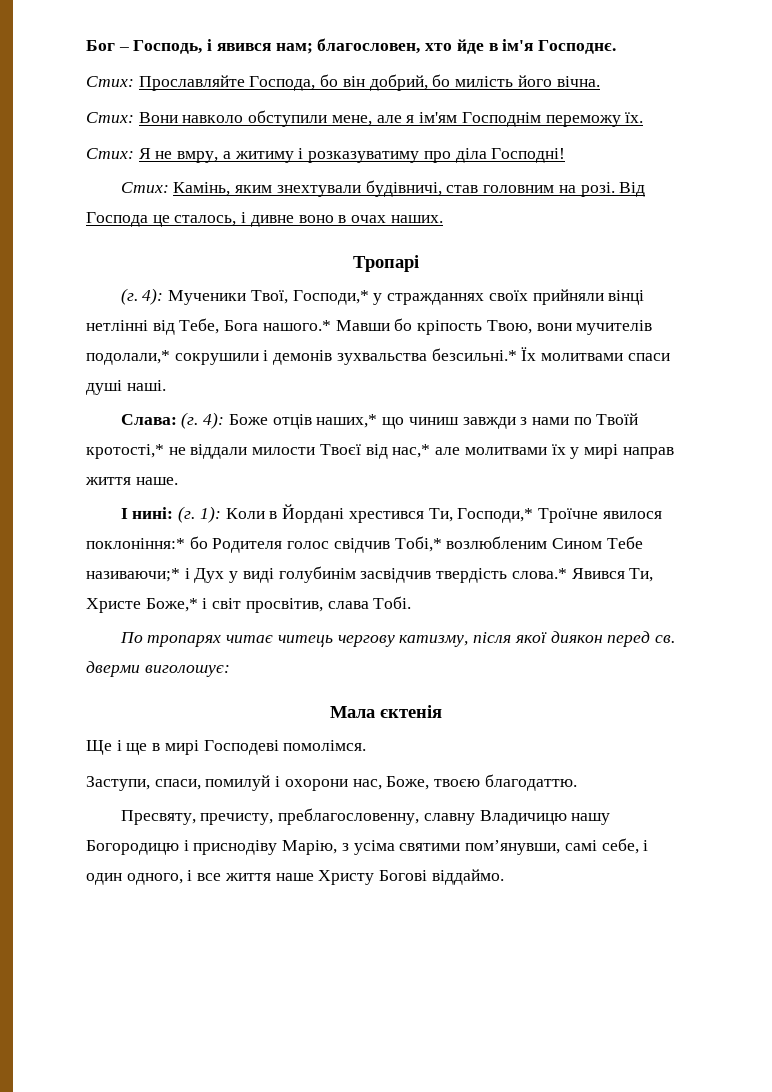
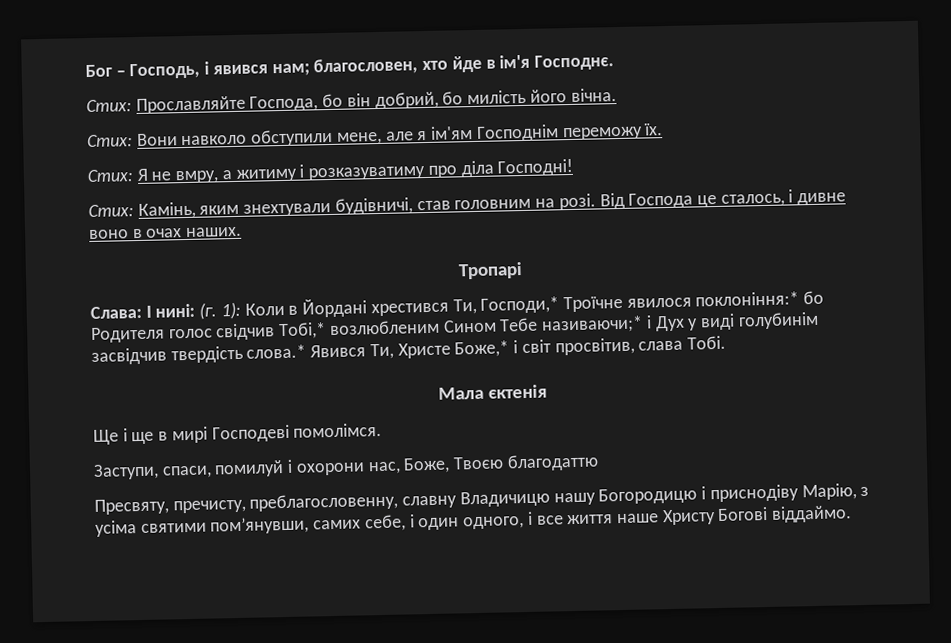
- (г. 4): Мученики Твої, Господи,* у стражданнях своїх прийняли вінці нетлінні від Тебе, Бога нашого.* Мавши бо кріпость Твою, вони мучителів подолали,* сокрушили і демонів зухвальства безсильні.* Їх молитвами спаси душі наші.
- Слава: (г. 4): Боже отців наших,* що чиниш завжди з нами по Твоїй кротості,* не віддали милости Твоєї від нас,* але молитвами їх у мирі направ життя наше.
- І нині: (г. 1): Коли в Йордані хрестився Ти, Господи,* Троїчне явилося поклоніння:* бо Родителя голос свідчив Тобі,* возлюбленим Сином Тебе називаючи;* і Дух у виді голубинім засвідчив твердість слова.* Явився Ти, Христе Боже,* і світ просвітив, слава Тобі.
+ Слава: І нині: (г. 1): Коли в Йордані хрестився Ти, Господи,* Троїчне явилося поклоніння:* бо Родителя голос свідчив Тобі,* возлюбленим Сином Тебе називаючи;* і Дух у виді голубинім засвідчив твердість слова.* Явився Ти, Христе Боже,* і світ просвітив, слава Тобі.
- По тропарях читає читець чергову катизму, після якої диякон перед св. дверми виголошує:
- Заступи, спаси, помилуй і охорони нас, Боже, твоєю благодаттю.
+ Заступи, спаси, помилуй і охорони нас, Боже, Твоєю благодаттю
- Пресвяту, пречисту, преблагословенну, славну Владичицю нашу Богородицю і приснодіву Марію, з усіма святими пом’янувши, самі себе, і один одного, і все життя наше Христу Богові віддаймо.
+ Пресвяту, пречисту, преблагословенну, славну Владичицю нашу Богородицю і приснодіву Марію, з усіма святими пом’янувши, самих себе, і один одного, і все життя наше Христу Богові віддаймо.

